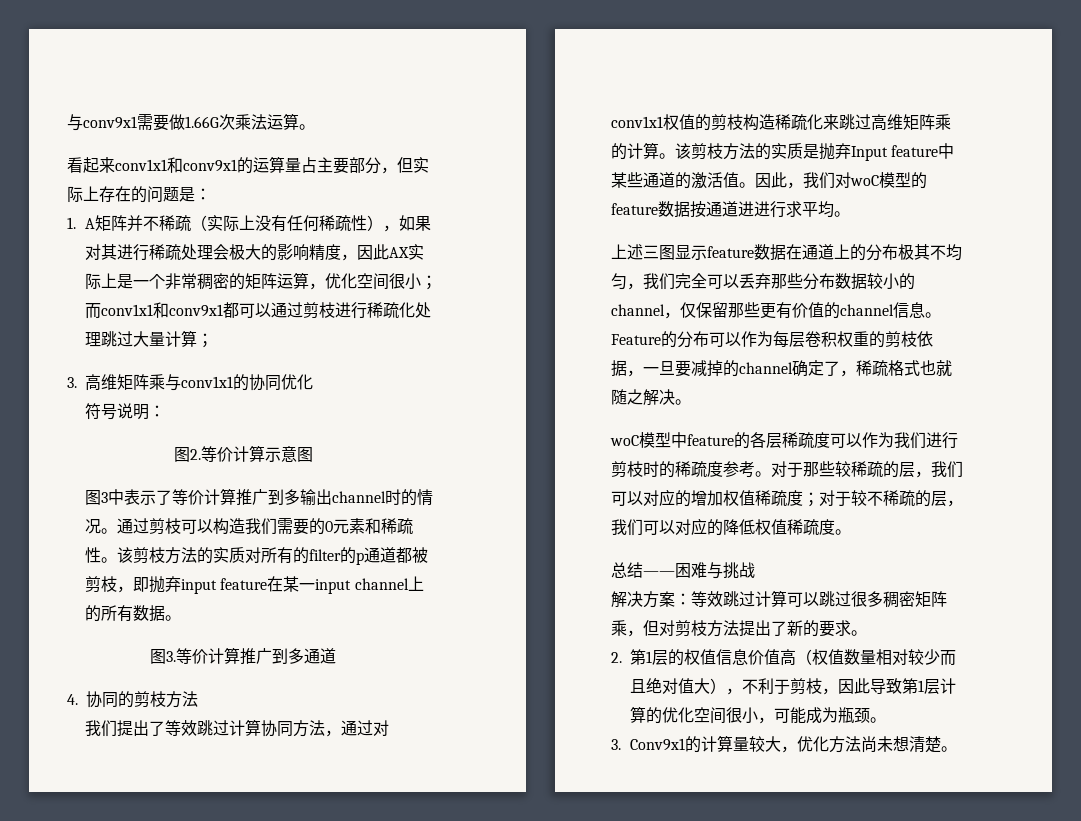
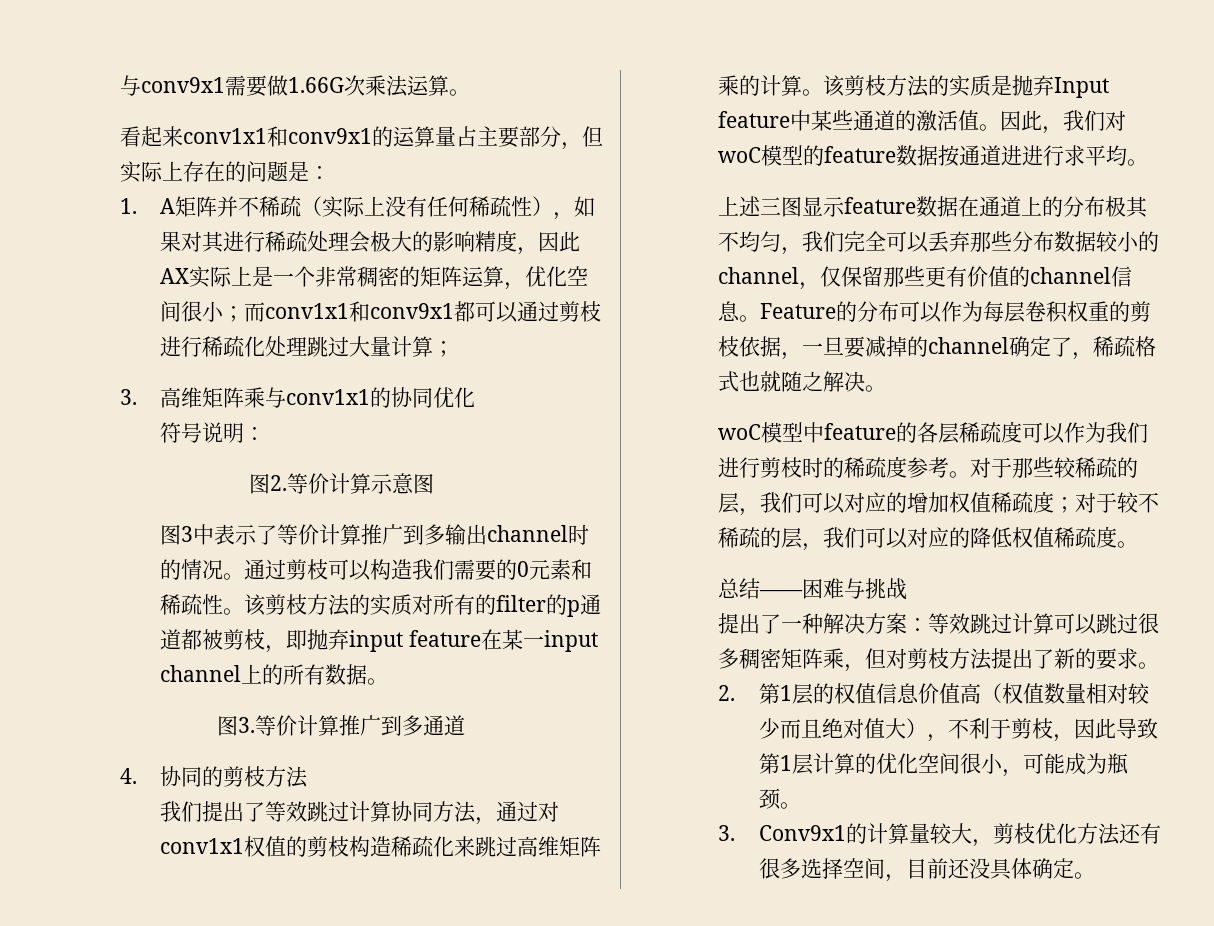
- 解决方案：等效跳过计算可以跳过很多稠密矩阵乘，但对剪枝方法提出了新的要求。
+ 提出了一种解决方案：等效跳过计算可以跳过很多稠密矩阵乘，但对剪枝方法提出了新的要求。
- 3. Conv9x1的计算量较大，优化方法尚未想清楚。
+ 3. Conv9x1的计算量较大，剪枝优化方法还有很多选择空间，目前还没具体确定。

